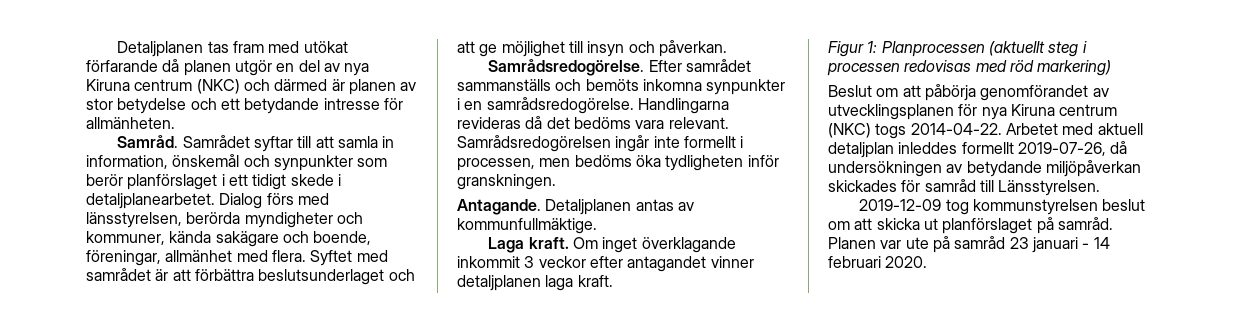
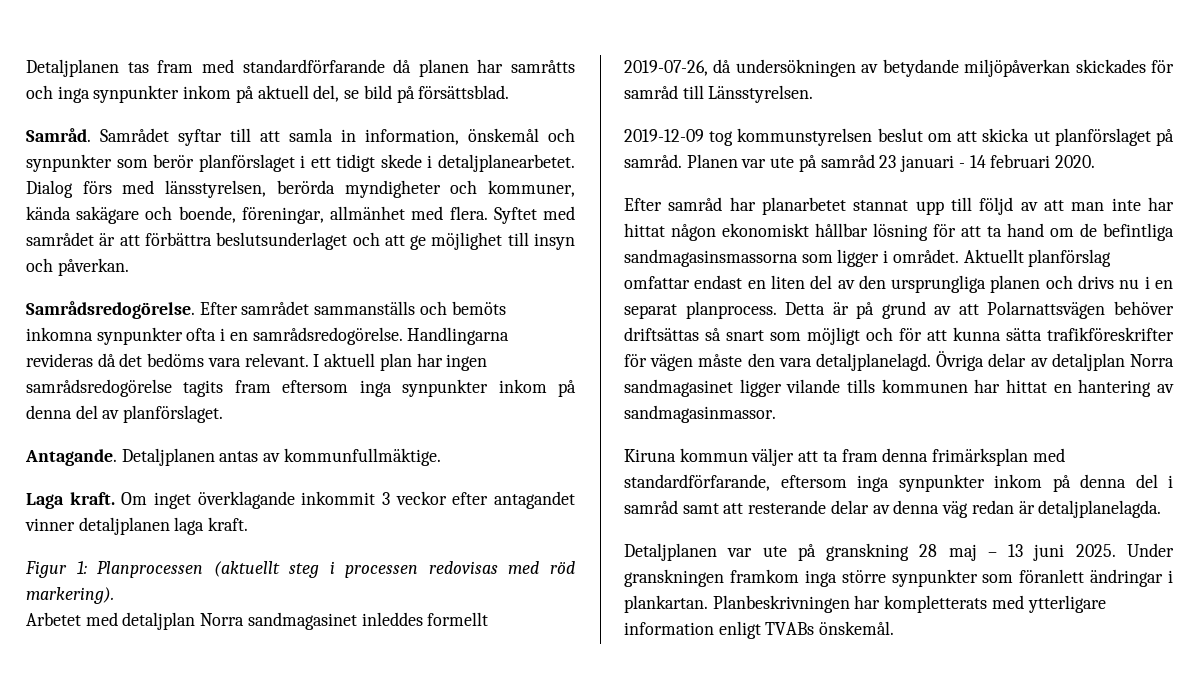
- Detaljplanen tas fram med utökat förfarande då planen utgör en del av nya Kiruna centrum (NKC) och därmed är planen av stor betydelse och ett betydande intresse för allmänheten.
+ Detaljplanen tas fram med standardförfarande då planen har samråtts och inga synpunkter inkom på aktuell del, se bild på försättsblad.
- Efter samrådet sammanställs och bemöts inkomna synpunkter i en samrådsredogörelse.
+ Efter samrådet sammanställs och bemöts inkomna synpunkter ofta i en samrådsredogörelse.
- Samrådsredogörelsen ingår inte formellt i processen, men bedöms öka tydligheten inför granskningen.
+ I aktuell plan har ingen samrådsredogörelse tagits fram eftersom inga synpunkter inkom på denna del av planförslaget.
- Figur 1: Planprocessen (aktuellt steg i processen redovisas med röd markering)
- Beslut om att påbörja genomförandet av utvecklingsplanen för nya Kiruna centrum (NKC) togs 2014-04-22. Arbetet med aktuell detaljplan inleddes formellt 2019-07-26, då undersökningen av betydande miljöpåverkan skickades för samråd till Länsstyrelsen.
+ Figur 1: Planprocessen (aktuellt steg i processen redovisas med röd markering).
+ Arbetet med detaljplan Norra sandmagasinet inleddes formellt 2019-07-26, då undersökningen av betydande miljöpåverkan skickades för samråd till Länsstyrelsen.
+ Efter samråd har planarbetet stannat upp till följd av att man inte har hittat någon ekonomiskt hållbar lösning för att ta hand om de befintliga sandmagasinsmassorna som ligger i området. Aktuellt planförslag omfattar endast en liten del av den ursprungliga planen och drivs nu i en separat planprocess. Detta är på grund av att Polarnattsvägen behöver driftsättas så snart som möjligt och för att kunna sätta trafikföreskrifter för vägen måste den vara detaljplanelagd. Övriga delar av detaljplan Norra sandmagasinet ligger vilande tills kommunen har hittat en hantering av sandmagasinmassor.
+ Kiruna kommun väljer att ta fram denna frimärksplan med standardförfarande, eftersom inga synpunkter inkom på denna del i samråd samt att resterande delar av denna väg redan är detaljplanelagda.
+ Detaljplanen var ute på granskning 28 maj – 13 juni 2025. Under granskningen framkom inga större synpunkter som föranlett ändringar i plankartan. Planbeskrivningen har kompletterats med ytterligare information enligt TVABs önskemål.

